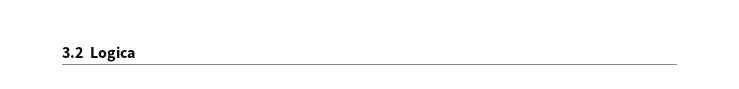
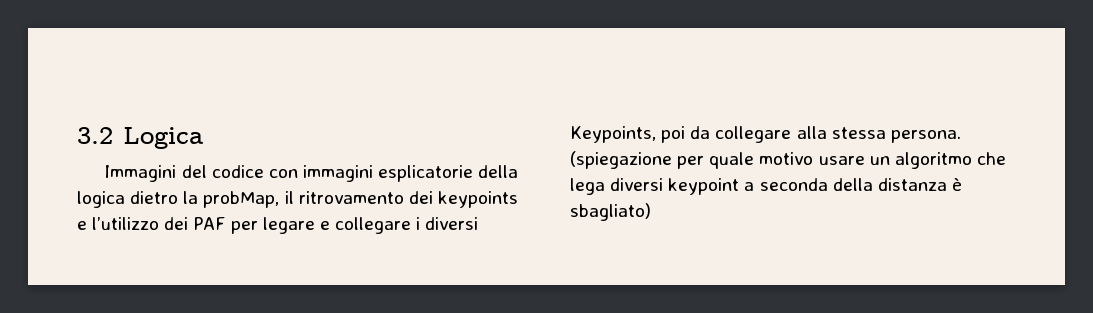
+ Immagini del codice con immagini esplicatorie della logica dietro la probMap, il ritrovamento dei keypoints e l’utilizzo dei PAF per legare e collegare i diversi Keypoints, poi da collegare alla stessa persona. (spiegazione per quale motivo usare un algoritmo che lega diversi keypoint a seconda della distanza è sbagliato)

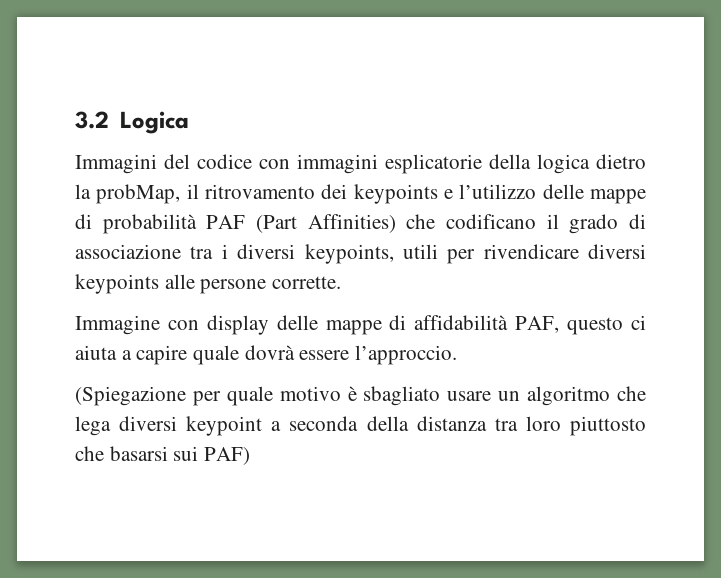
- Immagini del codice con immagini esplicatorie della logica dietro la probMap, il ritrovamento dei keypoints e l’utilizzo dei PAF per legare e collegare i diversi Keypoints, poi da collegare alla stessa persona. (spiegazione per quale motivo usare un algoritmo che lega diversi keypoint a seconda della distanza è sbagliato)
+ Immagini del codice con immagini esplicatorie della logica dietro la probMap, il ritrovamento dei keypoints e l’utilizzo delle mappe di probabilità PAF (Part Affinities) che codificano il grado di associazione tra i diversi keypoints, utili per rivendicare diversi keypoints alle persone corrette.
+ Immagine con display delle mappe di affidabilità PAF, questo ci aiuta a capire quale dovrà essere l’approccio.
+ (Spiegazione per quale motivo è sbagliato usare un algoritmo che lega diversi keypoint a seconda della distanza tra loro piuttosto che basarsi sui PAF)

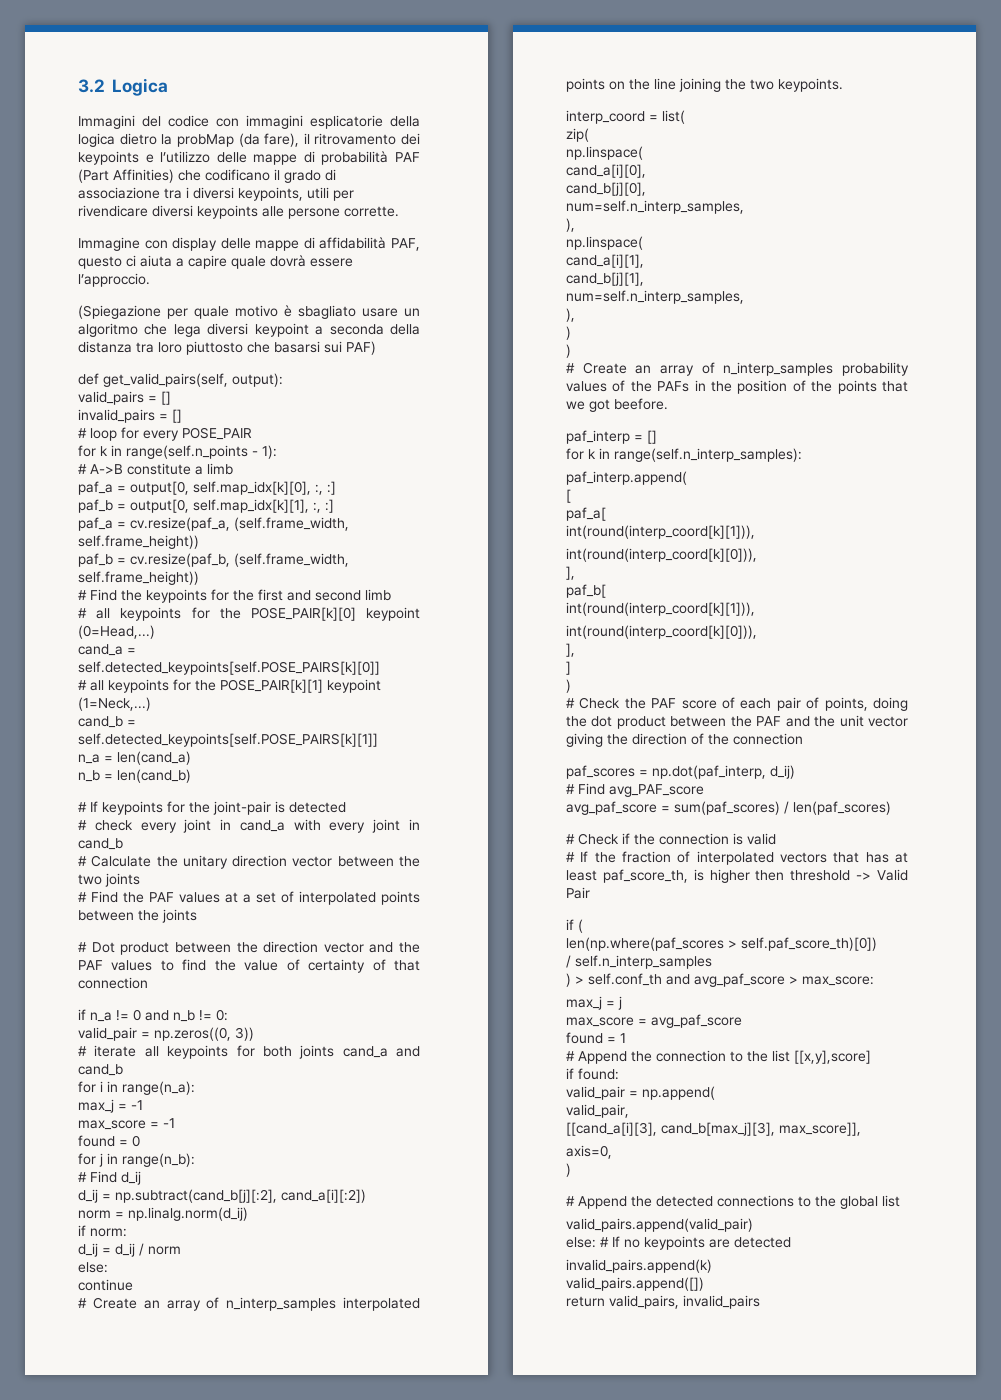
- Immagini del codice con immagini esplicatorie della logica dietro la probMap, il ritrovamento dei keypoints e l’utilizzo delle mappe di probabilità PAF (Part Affinities) che codificano il grado di associazione tra i diversi keypoints, utili per rivendicare diversi keypoints alle persone corrette.
+ Immagini del codice con immagini esplicatorie della logica dietro la probMap (da fare), il ritrovamento dei keypoints e l’utilizzo delle mappe di probabilità PAF (Part Affinities) che codificano il grado di associazione tra i diversi keypoints, utili per rivendicare diversi keypoints alle persone corrette.
+ def get_valid_pairs(self, output):
+ valid_pairs = []
+ invalid_pairs = []
+ # loop for every POSE_PAIR
+ for k in range(self.n_points - 1):
+ # A->B constitute a limb
+ paf_a = output[0, self.map_idx[k][0], :, :]
+ paf_b = output[0, self.map_idx[k][1], :, :]
+ paf_a = cv.resize(paf_a, (self.frame_width, self.frame_height))
+ paf_b = cv.resize(paf_b, (self.frame_width, self.frame_height))
+ # Find the keypoints for the first and second limb
+ # all keypoints for the POSE_PAIR[k][0] keypoint (0=Head,...)
+ cand_a = self.detected_keypoints[self.POSE_PAIRS[k][0]]
+ # all keypoints for the POSE_PAIR[k][1] keypoint (1=Neck,...)
+ cand_b = self.detected_keypoints[self.POSE_PAIRS[k][1]]
+ n_a = len(cand_a)
+ n_b = len(cand_b)
+ # If keypoints for the joint-pair is detected
+ # check every joint in cand_a with every joint in cand_b
+ # Calculate the unitary direction vector between the two joints
+ # Find the PAF values at a set of interpolated points between the joints
+ # Dot product between the direction vector and the PAF values to find the value of certainty of that connection
+ if n_a != 0 and n_b != 0:
+ valid_pair = np.zeros((0, 3))
+ # iterate all keypoints for both joints cand_a and cand_b
+ for i in range(n_a):
+ max_j = -1
+ max_score = -1
+ found = 0
+ for j in range(n_b):
+ # Find d_ij
+ d_ij = np.subtract(cand_b[j][:2], cand_a[i][:2])
+ norm = np.linalg.norm(d_ij)
+ if norm:
+ d_ij = d_ij / norm
+ else:
+ continue
+ # Create an array of n_interp_samples interpolated points on the line joining the two keypoints.
+ interp_coord = list(
+ zip(
+ np.linspace(
+ cand_a[i][0],
+ cand_b[j][0],
+ num=self.n_interp_samples,
+ ),
+ np.linspace(
+ cand_a[i][1],
+ cand_b[j][1],
+ num=self.n_interp_samples,
+ ),
+ )
+ )
+ # Create an array of n_interp_samples probability values of the PAFs in the position of the points that we got beefore.
+ paf_interp = []
+ for k in range(self.n_interp_samples):
+ paf_interp.append(
+ [
+ paf_a[
+ int(round(interp_coord[k][1])),
+ int(round(interp_coord[k][0])),
+ ],
+ paf_b[
+ int(round(interp_coord[k][1])),
+ int(round(interp_coord[k][0])),
+ ],
+ ]
+ )
+ # Check the PAF score of each pair of points, doing the dot product between the PAF and the unit vector giving the direction of the connection
+ paf_scores = np.dot(paf_interp, d_ij)
+ # Find avg_PAF_score
+ avg_paf_score = sum(paf_scores) / len(paf_scores)
+ # Check if the connection is valid
+ # If the fraction of interpolated vectors that has at least paf_score_th, is higher then threshold -> Valid Pair
+ if (
+ len(np.where(paf_scores > self.paf_score_th)[0])
+ / self.n_interp_samples
+ ) > self.conf_th and avg_paf_score > max_score:
+ max_j = j
+ max_score = avg_paf_score
+ found = 1
+ # Append the connection to the list [[x,y],score]
+ if found:
+ valid_pair = np.append(
+ valid_pair,
+ [[cand_a[i][3], cand_b[max_j][3], max_score]],
+ axis=0,
+ )
+ # Append the detected connections to the global list
+ valid_pairs.append(valid_pair)
+ else: # If no keypoints are detected
+ invalid_pairs.append(k)
+ valid_pairs.append([])
+ return valid_pairs, invalid_pairs

